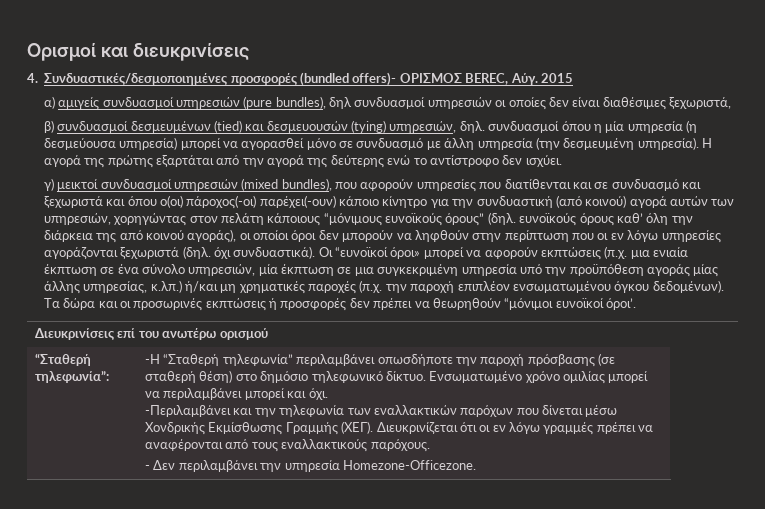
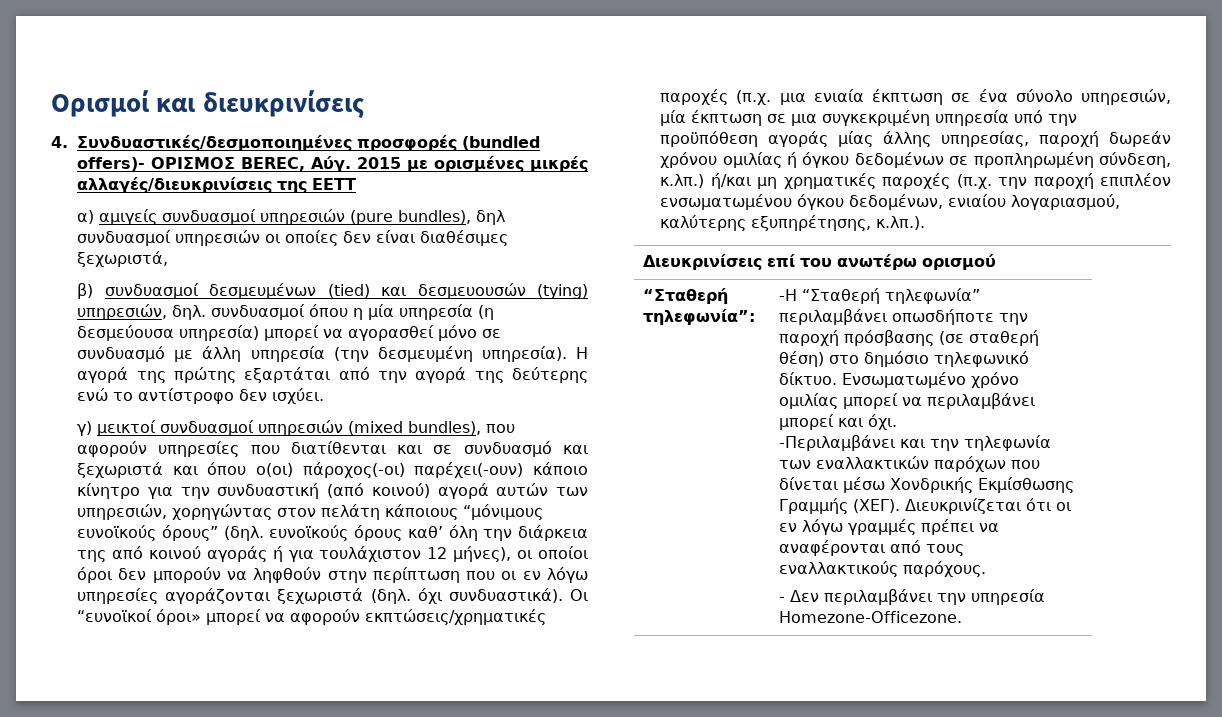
- 4. Συνδυαστικές/δεσμοποιημένες προσφορές (bundled offers)- ΟΡΙΣΜΟΣ BEREC, Αύγ. 2015
+ 4. Συνδυαστικές/δεσμοποιημένες προσφορές (bundled offers)- ΟΡΙΣΜΟΣ BEREC, Αύγ. 2015 με ορισμένες μικρές αλλαγές/διευκρινίσεις της ΕΕΤΤ
- γ) μεικτοί συνδυασμοί υπηρεσιών (mixed bundles), που αφορούν υπηρεσίες που διατίθενται και σε συνδυασμό και ξεχωριστά και όπου ο(οι) πάροχος(-οι) παρέχει(-ουν) κάποιο κίνητρο για την συνδυαστική (από κοινού) αγορά αυτών των υπηρεσιών, χορηγώντας στον πελάτη κάποιους “μόνιμους ευνοϊκούς όρους” (δηλ. ευνοϊκούς όρους καθ’ όλη την διάρκεια της από κοινού αγοράς), οι οποίοι όροι δεν μπορούν να ληφθούν στην περίπτωση που οι εν λόγω υπηρεσίες αγοράζονται ξεχωριστά (δηλ. όχι συνδυαστικά).
+ γ) μεικτοί συνδυασμοί υπηρεσιών (mixed bundles), που αφορούν υπηρεσίες που διατίθενται και σε συνδυασμό και ξεχωριστά και όπου ο(οι) πάροχος(-οι) παρέχει(-ουν) κάποιο κίνητρο για την συνδυαστική (από κοινού) αγορά αυτών των υπηρεσιών, χορηγώντας στον πελάτη κάποιους “μόνιμους ευνοϊκούς όρους” (δηλ. ευνοϊκούς όρους καθ’ όλη την διάρκεια της από κοινού αγοράς ή για τουλάχιστον 12 μήνες), οι οποίοι όροι δεν μπορούν να ληφθούν στην περίπτωση που οι εν λόγω υπηρεσίες αγοράζονται ξεχωριστά (δηλ. όχι συνδυαστικά).
- Οι “ευνοϊκοί όροι» μπορεί να αφορούν εκπτώσεις (π.χ. μια ενιαία έκπτωση σε ένα σύνολο υπηρεσιών, μία έκπτωση σε μια συγκεκριμένη υπηρεσία υπό την προϋπόθεση αγοράς μίας άλλης υπηρεσίας, κ.λπ.) ή/και μη χρηματικές παροχές (π.χ. την παροχή επιπλέον ενσωματωμένου όγκου δεδομένων). Τα δώρα και οι προσωρινές εκπτώσεις ή προσφορές δεν πρέπει να θεωρηθούν “μόνιμοι ευνοϊκοί όροι’.
+ Οι “ευνοϊκοί όροι» μπορεί να αφορούν εκπτώσεις/χρηματικές παροχές (π.χ. μια ενιαία έκπτωση σε ένα σύνολο υπηρεσιών, μία έκπτωση σε μια συγκεκριμένη υπηρεσία υπό την προϋπόθεση αγοράς μίας άλλης υπηρεσίας, παροχή δωρεάν χρόνου ομιλίας ή όγκου δεδομένων σε προπληρωμένη σύνδεση, κ.λπ.) ή/και μη χρηματικές παροχές (π.χ. την παροχή επιπλέον ενσωματωμένου όγκου δεδομένων, ενιαίου λογαριασμού, καλύτερης εξυπηρέτησης, κ.λπ.).

